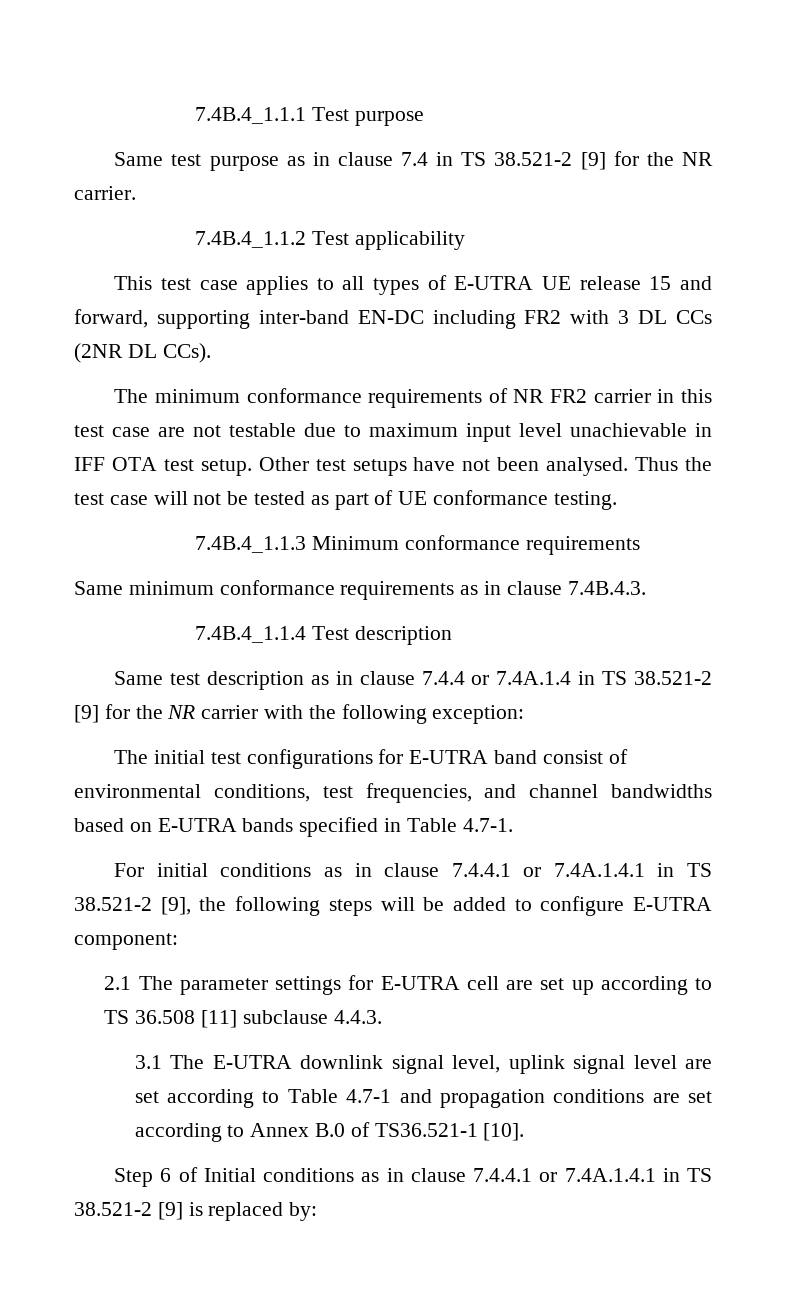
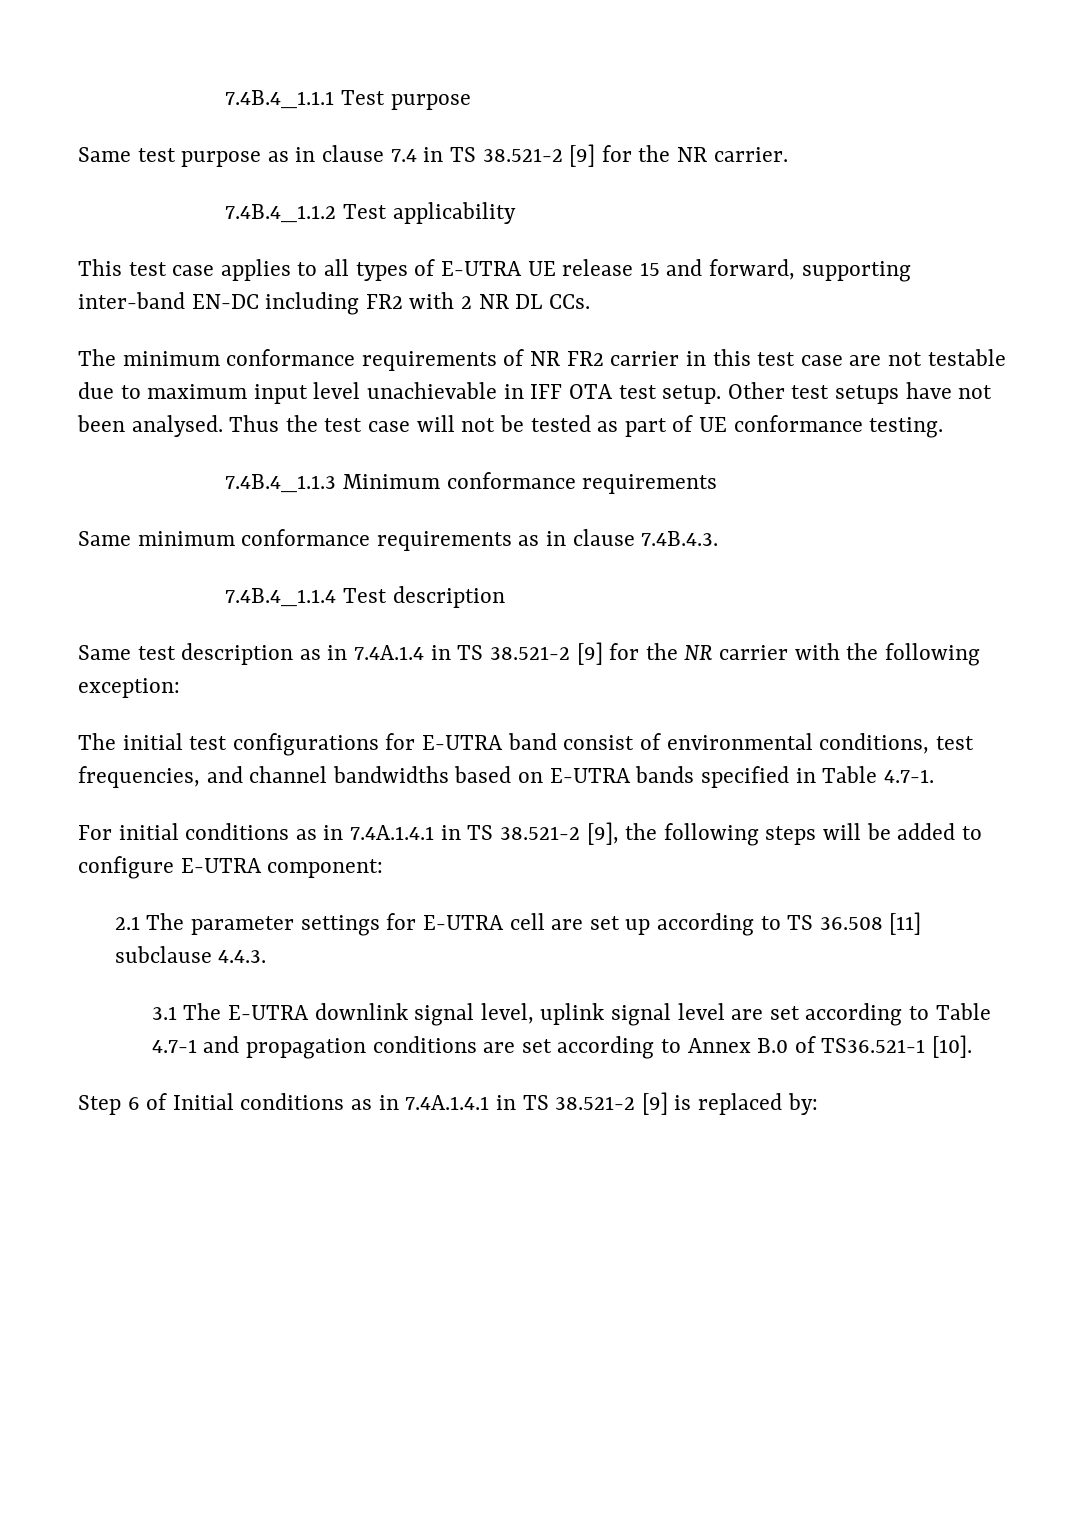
- This test case applies to all types of E-UTRA UE release 15 and forward, supporting inter-band EN-DC including FR2 with 3 DL CCs (2NR DL CCs).
+ This test case applies to all types of E-UTRA UE release 15 and forward, supporting inter-band EN-DC including FR2 with 2 NR DL CCs.
- Same test description as in clause 7.4.4 or 7.4A.1.4 in TS 38.521-2 [9] for the NR carrier with the following exception:
+ Same test description as in 7.4A.1.4 in TS 38.521-2 [9] for the NR carrier with the following exception:
- For initial conditions as in clause 7.4.4.1 or 7.4A.1.4.1 in TS 38.521-2 [9], the following steps will be added to configure E-UTRA component:
+ For initial conditions as in 7.4A.1.4.1 in TS 38.521-2 [9], the following steps will be added to configure E-UTRA component:
- Step 6 of Initial conditions as in clause 7.4.4.1 or 7.4A.1.4.1 in TS 38.521-2 [9] is replaced by:
+ Step 6 of Initial conditions as in 7.4A.1.4.1 in TS 38.521-2 [9] is replaced by:

